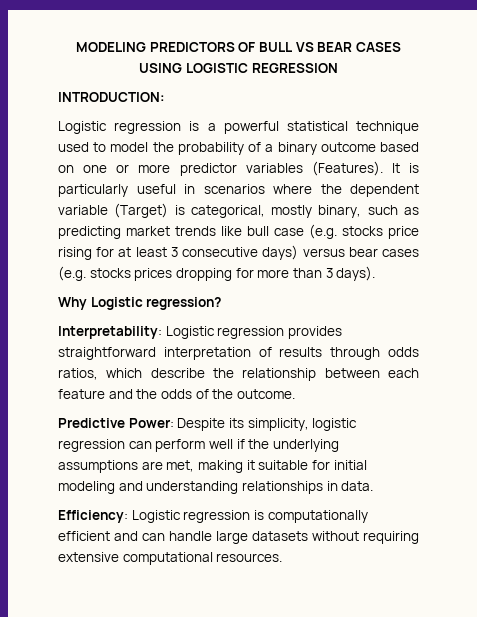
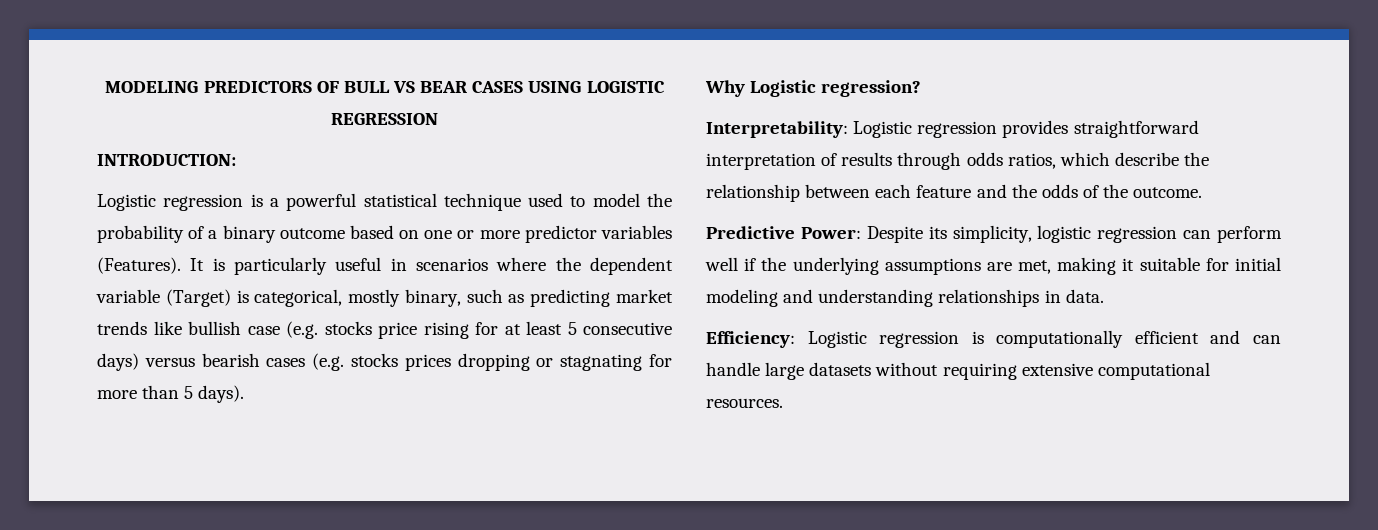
- It is particularly useful in scenarios where the dependent variable (Target) is categorical, mostly binary, such as predicting market trends like bull case (e.g. stocks price rising for at least 3 consecutive days) versus bear cases (e.g. stocks prices dropping for more than 3 days).
+ It is particularly useful in scenarios where the dependent variable (Target) is categorical, mostly binary, such as predicting market trends like bullish case (e.g. stocks price rising for at least 5 consecutive days) versus bearish cases (e.g. stocks prices dropping or stagnating for more than 5 days).

